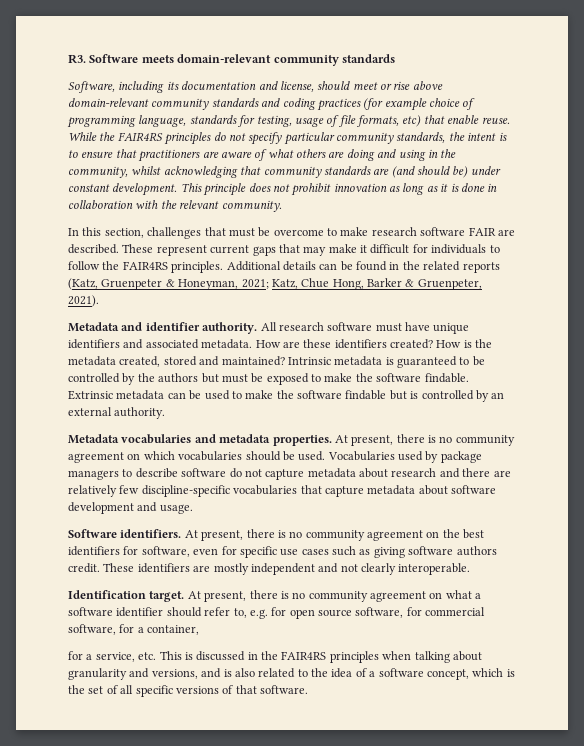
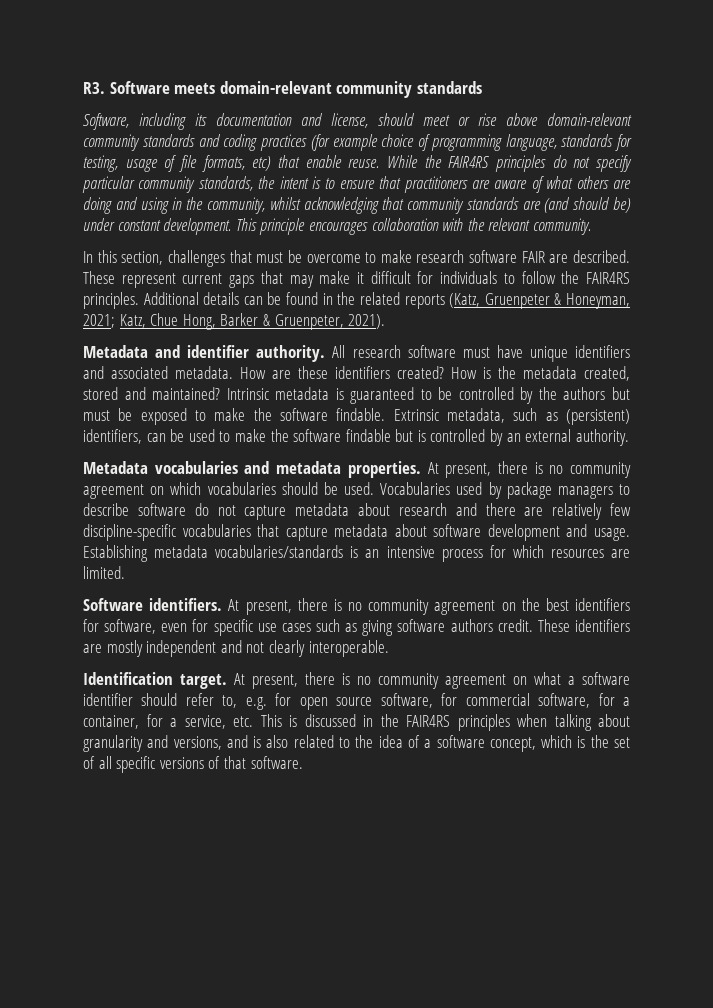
- This principle does not prohibit innovation as long as it is done in collaboration with the relevant community.
+ This principle encourages collaboration with the relevant community.
- Extrinsic metadata can be used to make the software findable but is controlled by an external authority.
+ Extrinsic metadata, such as (persistent) identifiers, can be used to make the software findable but is controlled by an external authority.
+ Establishing metadata vocabularies/standards is an intensive process for which resources are limited.
- At present, there is no community agreement on what a software identifier should refer to, e.g. for open source software, for commercial software, for a container,
- for a service, etc. This is discussed in the FAIR4RS principles when talking about granularity and versions, and is also related to the idea of a software concept, which is the set of all specific versions of that software.
+ At present, there is no community agreement on what a software identifier should refer to, e.g. for open source software, for commercial software, for a container, for a service, etc. This is discussed in the FAIR4RS principles when talking about granularity and versions, and is also related to the idea of a software concept, which is the set of all specific versions of that software.

